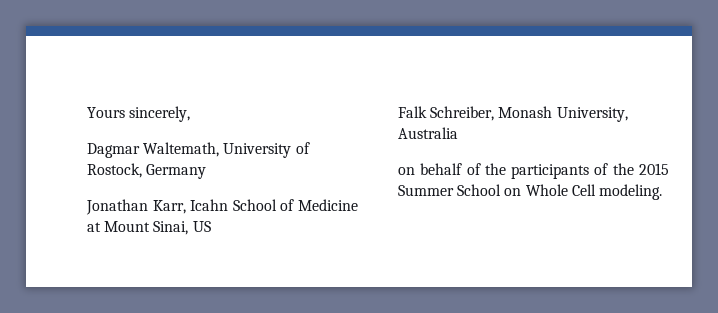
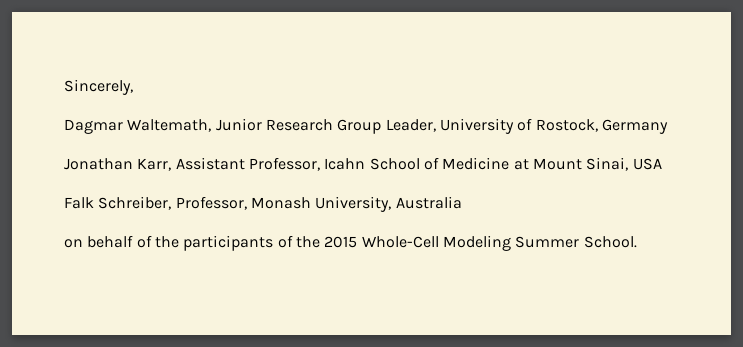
- Yours sincerely,
+ Sincerely,
- Dagmar Waltemath, University of Rostock, Germany
+ Dagmar Waltemath, Junior Research Group Leader, University of Rostock, Germany
- Jonathan Karr, Icahn School of Medicine at Mount Sinai, US
+ Jonathan Karr, Assistant Professor, Icahn School of Medicine at Mount Sinai, USA
- Falk Schreiber, Monash University, Australia
+ Falk Schreiber, Professor, Monash University, Australia
- on behalf of the participants of the 2015 Summer School on Whole Cell modeling.
+ on behalf of the participants of the 2015 Whole-Cell Modeling Summer School.

